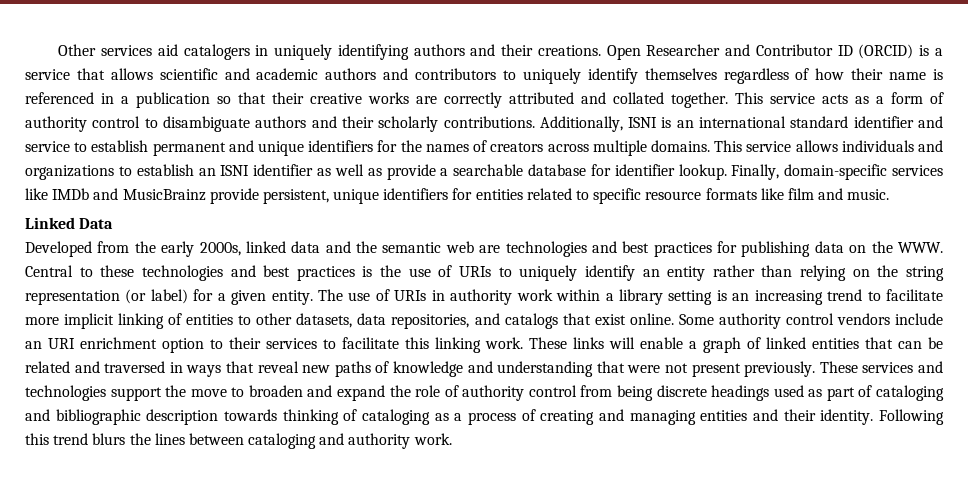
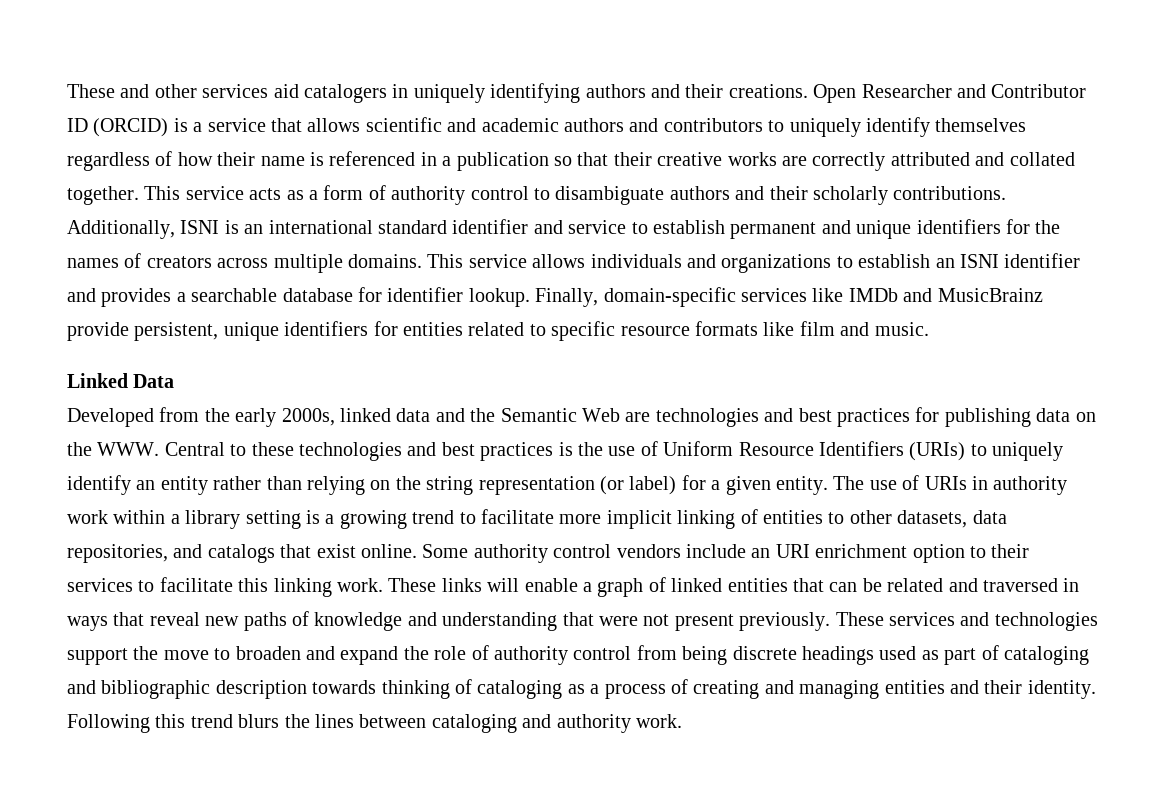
- Other services aid catalogers in uniquely identifying authors and their creations.
+ These and other services aid catalogers in uniquely identifying authors and their creations.
- This service allows individuals and organizations to establish an ISNI identifier as well as provide a searchable database for identifier lookup.
+ This service allows individuals and organizations to establish an ISNI identifier and provides a searchable database for identifier lookup.
- Developed from the early 2000s, linked data and the semantic web are technologies and best practices for publishing data on the WWW. Central to these technologies and best practices is the use of URIs to uniquely identify an entity rather than relying on the string representation (or label) for a given entity.
+ Developed from the early 2000s, linked data and the Semantic Web are technologies and best practices for publishing data on the WWW. Central to these technologies and best practices is the use of Uniform Resource Identifiers (URIs) to uniquely identify an entity rather than relying on the string representation (or label) for a given entity.
- The use of URIs in authority work within a library setting is an increasing trend to facilitate more implicit linking of entities to other datasets, data repositories, and catalogs that exist online.
+ The use of URIs in authority work within a library setting is a growing trend to facilitate more implicit linking of entities to other datasets, data repositories, and catalogs that exist online.

